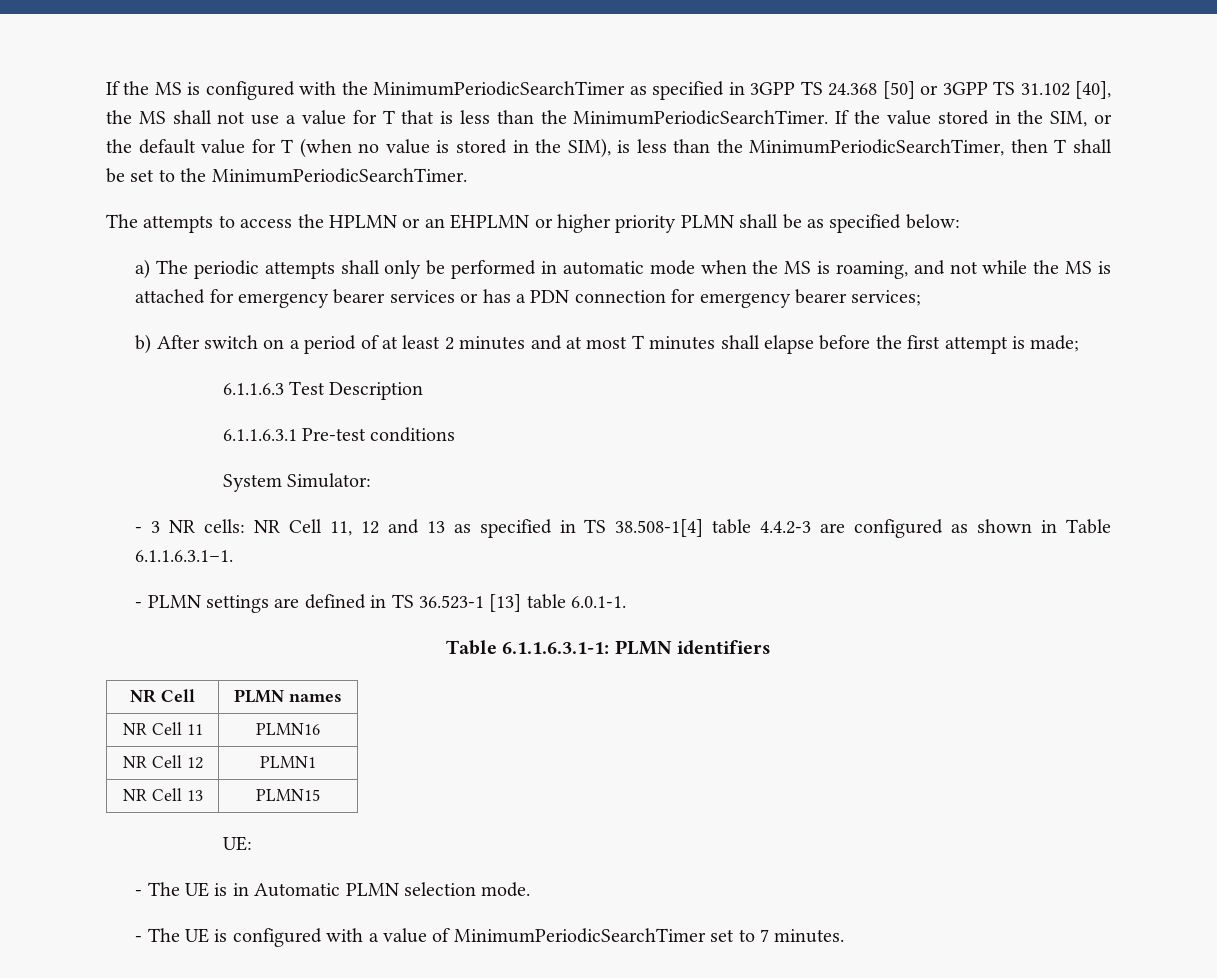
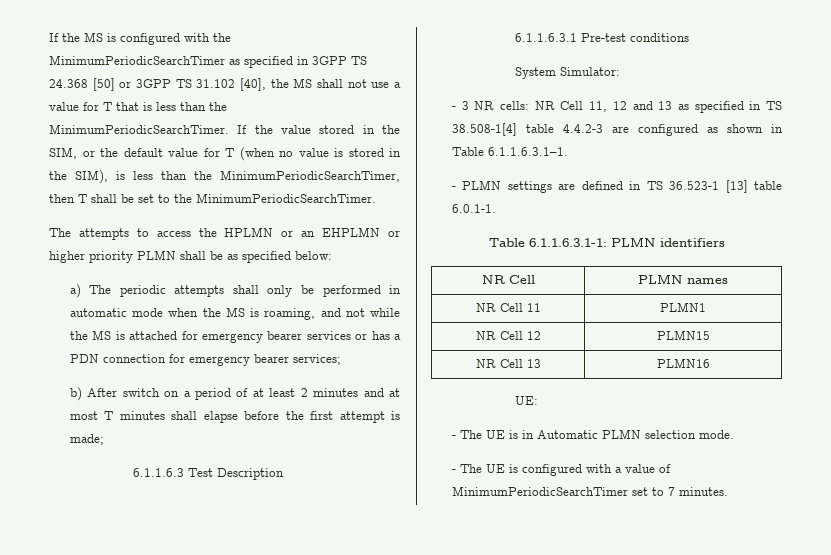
- NR Cell 11 | PLMN16
+ NR Cell 11 | PLMN1
- NR Cell 12 | PLMN1
+ NR Cell 12 | PLMN15
- NR Cell 13 | PLMN15
+ NR Cell 13 | PLMN16

